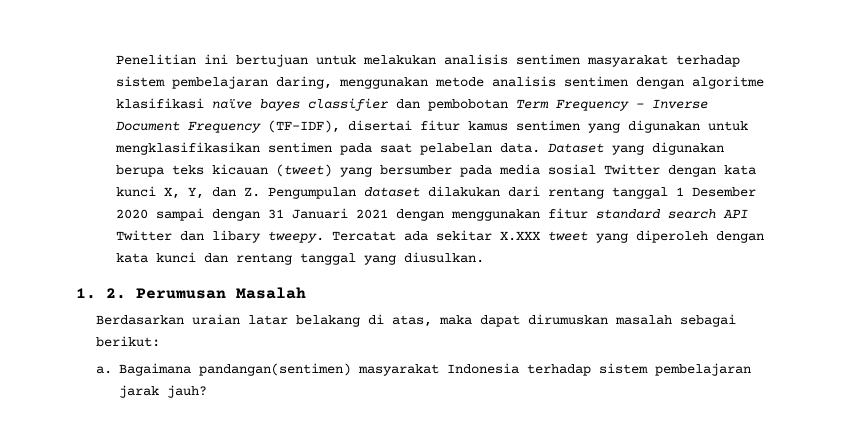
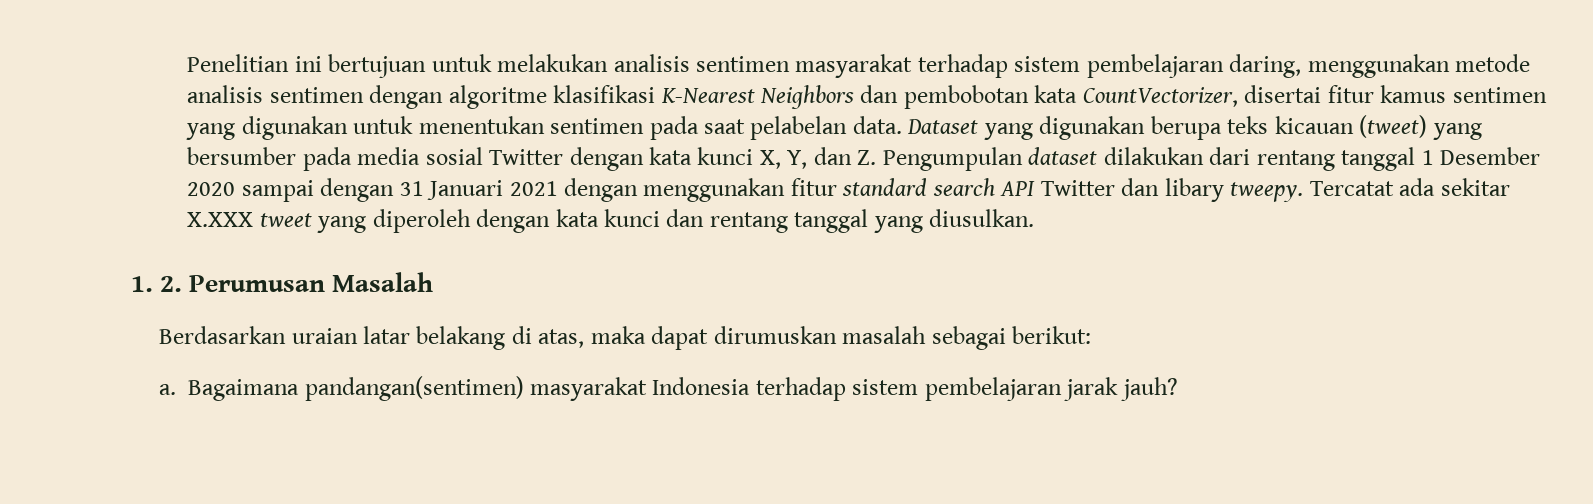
- Penelitian ini bertujuan untuk melakukan analisis sentimen masyarakat terhadap sistem pembelajaran daring, menggunakan metode analisis sentimen dengan algoritme klasifikasi naïve bayes classifier dan pembobotan Term Frequency - Inverse Document Frequency (TF-IDF), disertai fitur kamus sentimen yang digunakan untuk mengklasifikasikan sentimen pada saat pelabelan data.
+ Penelitian ini bertujuan untuk melakukan analisis sentimen masyarakat terhadap sistem pembelajaran daring, menggunakan metode analisis sentimen dengan algoritme klasifikasi K-Nearest Neighbors dan pembobotan kata CountVectorizer, disertai fitur kamus sentimen yang digunakan untuk menentukan sentimen pada saat pelabelan data.

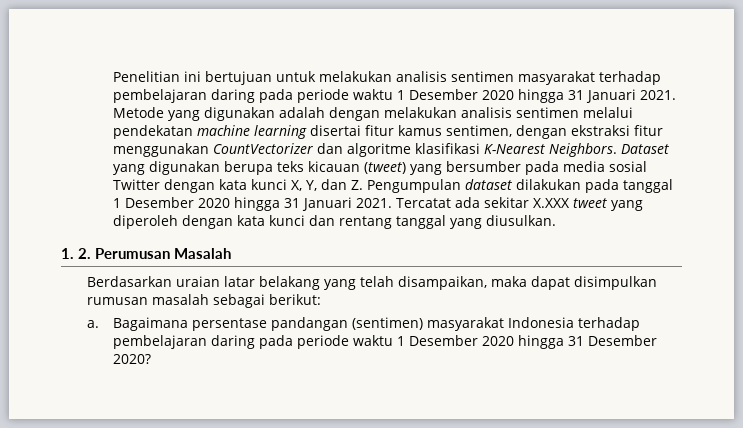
- Penelitian ini bertujuan untuk melakukan analisis sentimen masyarakat terhadap sistem pembelajaran daring, menggunakan metode analisis sentimen dengan algoritme klasifikasi K-Nearest Neighbors dan pembobotan kata CountVectorizer, disertai fitur kamus sentimen yang digunakan untuk menentukan sentimen pada saat pelabelan data.
+ Penelitian ini bertujuan untuk melakukan analisis sentimen masyarakat terhadap pembelajaran daring pada periode waktu 1 Desember 2020 hingga 31 Januari 2021. Metode yang digunakan adalah dengan melakukan analisis sentimen melalui pendekatan machine learning disertai fitur kamus sentimen, dengan ekstraksi fitur menggunakan CountVectorizer dan algoritme klasifikasi K-Nearest Neighbors.
- Dataset yang digunakan berupa teks kicauan (tweet) yang bersumber pada media sosial Twitter dengan kata kunci X, Y, dan Z. Pengumpulan dataset dilakukan dari rentang tanggal 1 Desember 2020 sampai dengan 31 Januari 2021 dengan menggunakan fitur standard search API Twitter dan libary tweepy.
+ Dataset yang digunakan berupa teks kicauan (tweet) yang bersumber pada media sosial Twitter dengan kata kunci X, Y, dan Z. Pengumpulan dataset dilakukan pada tanggal 1 Desember 2020 hingga 31 Januari 2021.
- Berdasarkan uraian latar belakang di atas, maka dapat dirumuskan masalah sebagai berikut:
+ Berdasarkan uraian latar belakang yang telah disampaikan, maka dapat disimpulkan rumusan masalah sebagai berikut:
- Bagaimana pandangan(sentimen) masyarakat Indonesia terhadap sistem pembelajaran jarak jauh?
+ Bagaimana persentase pandangan (sentimen) masyarakat Indonesia terhadap pembelajaran daring pada periode waktu 1 Desember 2020 hingga 31 Desember 2020?

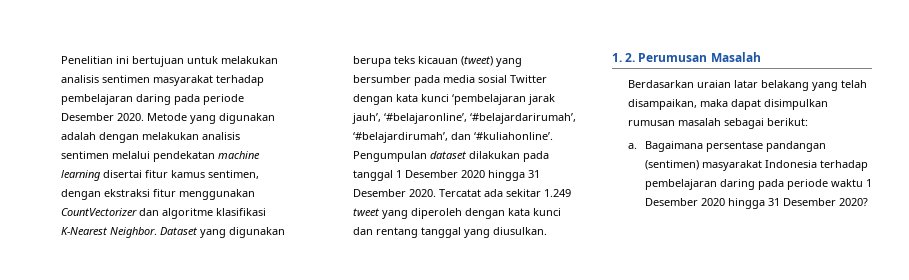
- Penelitian ini bertujuan untuk melakukan analisis sentimen masyarakat terhadap pembelajaran daring pada periode waktu 1 Desember 2020 hingga 31 Januari 2021.
+ Penelitian ini bertujuan untuk melakukan analisis sentimen masyarakat terhadap pembelajaran daring pada periode Desember 2020.
- Metode yang digunakan adalah dengan melakukan analisis sentimen melalui pendekatan machine learning disertai fitur kamus sentimen, dengan ekstraksi fitur menggunakan CountVectorizer dan algoritme klasifikasi K-Nearest Neighbors.
+ Metode yang digunakan adalah dengan melakukan analisis sentimen melalui pendekatan machine learning disertai fitur kamus sentimen, dengan ekstraksi fitur menggunakan CountVectorizer dan algoritme klasifikasi K-Nearest Neighbor.
- Dataset yang digunakan berupa teks kicauan (tweet) yang bersumber pada media sosial Twitter dengan kata kunci X, Y, dan Z. Pengumpulan dataset dilakukan pada tanggal 1 Desember 2020 hingga 31 Januari 2021.
+ Dataset yang digunakan berupa teks kicauan (tweet) yang bersumber pada media sosial Twitter dengan kata kunci ‘pembelajaran jarak jauh’, ‘#belajaronline’, ‘#belajardarirumah’, ‘#belajardirumah’, dan ‘#kuliahonline’. Pengumpulan dataset dilakukan pada tanggal 1 Desember 2020 hingga 31 Desember 2020.
- Tercatat ada sekitar X.XXX tweet yang diperoleh dengan kata kunci dan rentang tanggal yang diusulkan.
+ Tercatat ada sekitar 1.249 tweet yang diperoleh dengan kata kunci dan rentang tanggal yang diusulkan.

